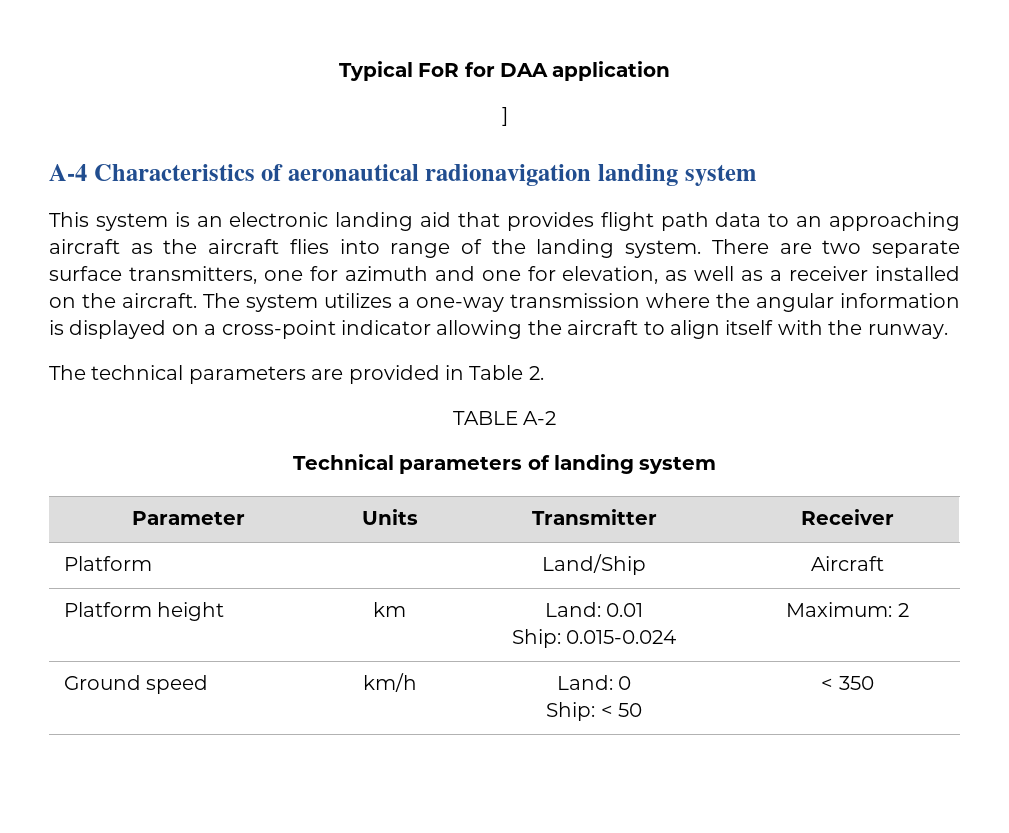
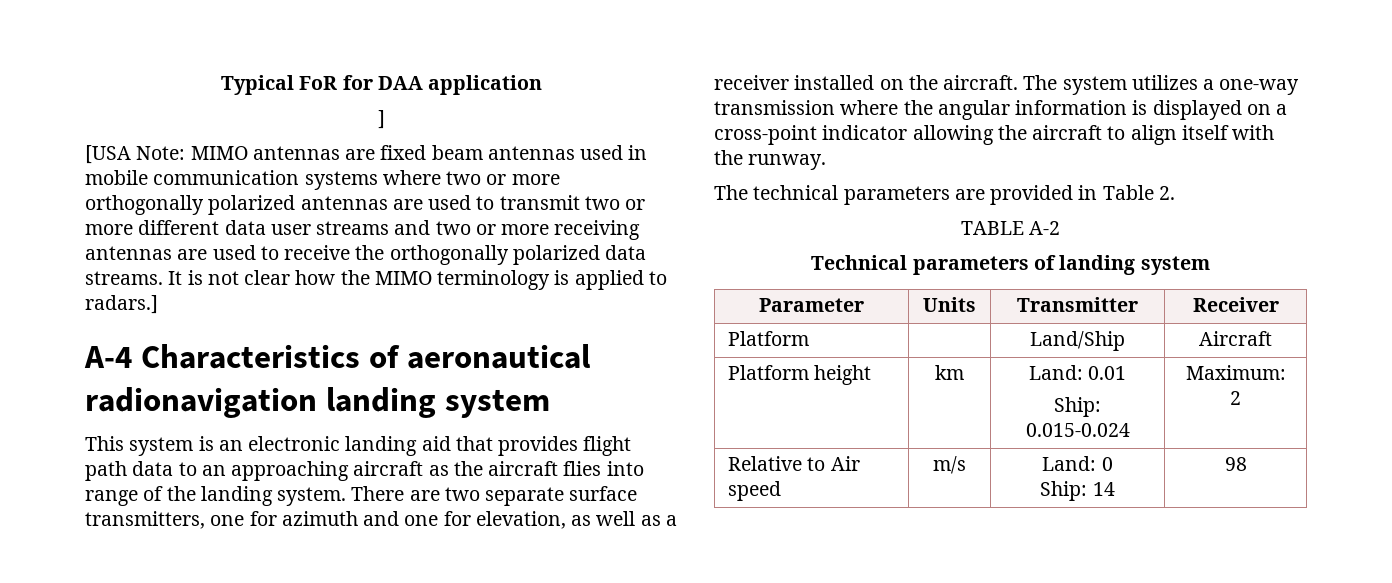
+ [USA Note: MIMO antennas are fixed beam antennas used in mobile communication systems where two or more orthogonally polarized antennas are used to transmit two or more different data user streams and two or more receiving antennas are used to receive the orthogonally polarized data streams. It is not clear how the MIMO terminology is applied to radars.]
- Ground speed | km/h | Land: 0
- Ship: < 50 | < 350
+ Relative to Air speed | m/s | Land: 0
+ Ship: 14 | 98

